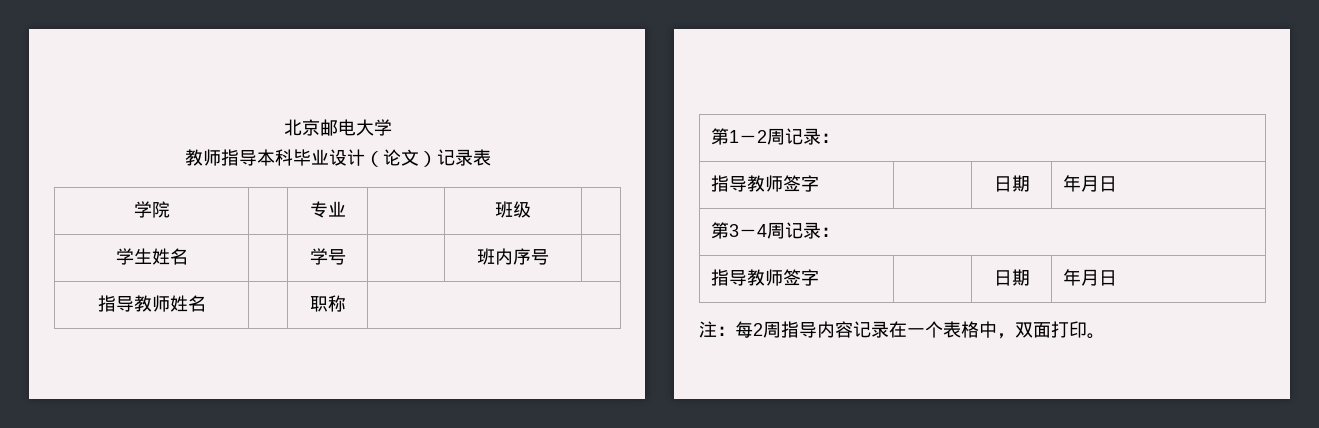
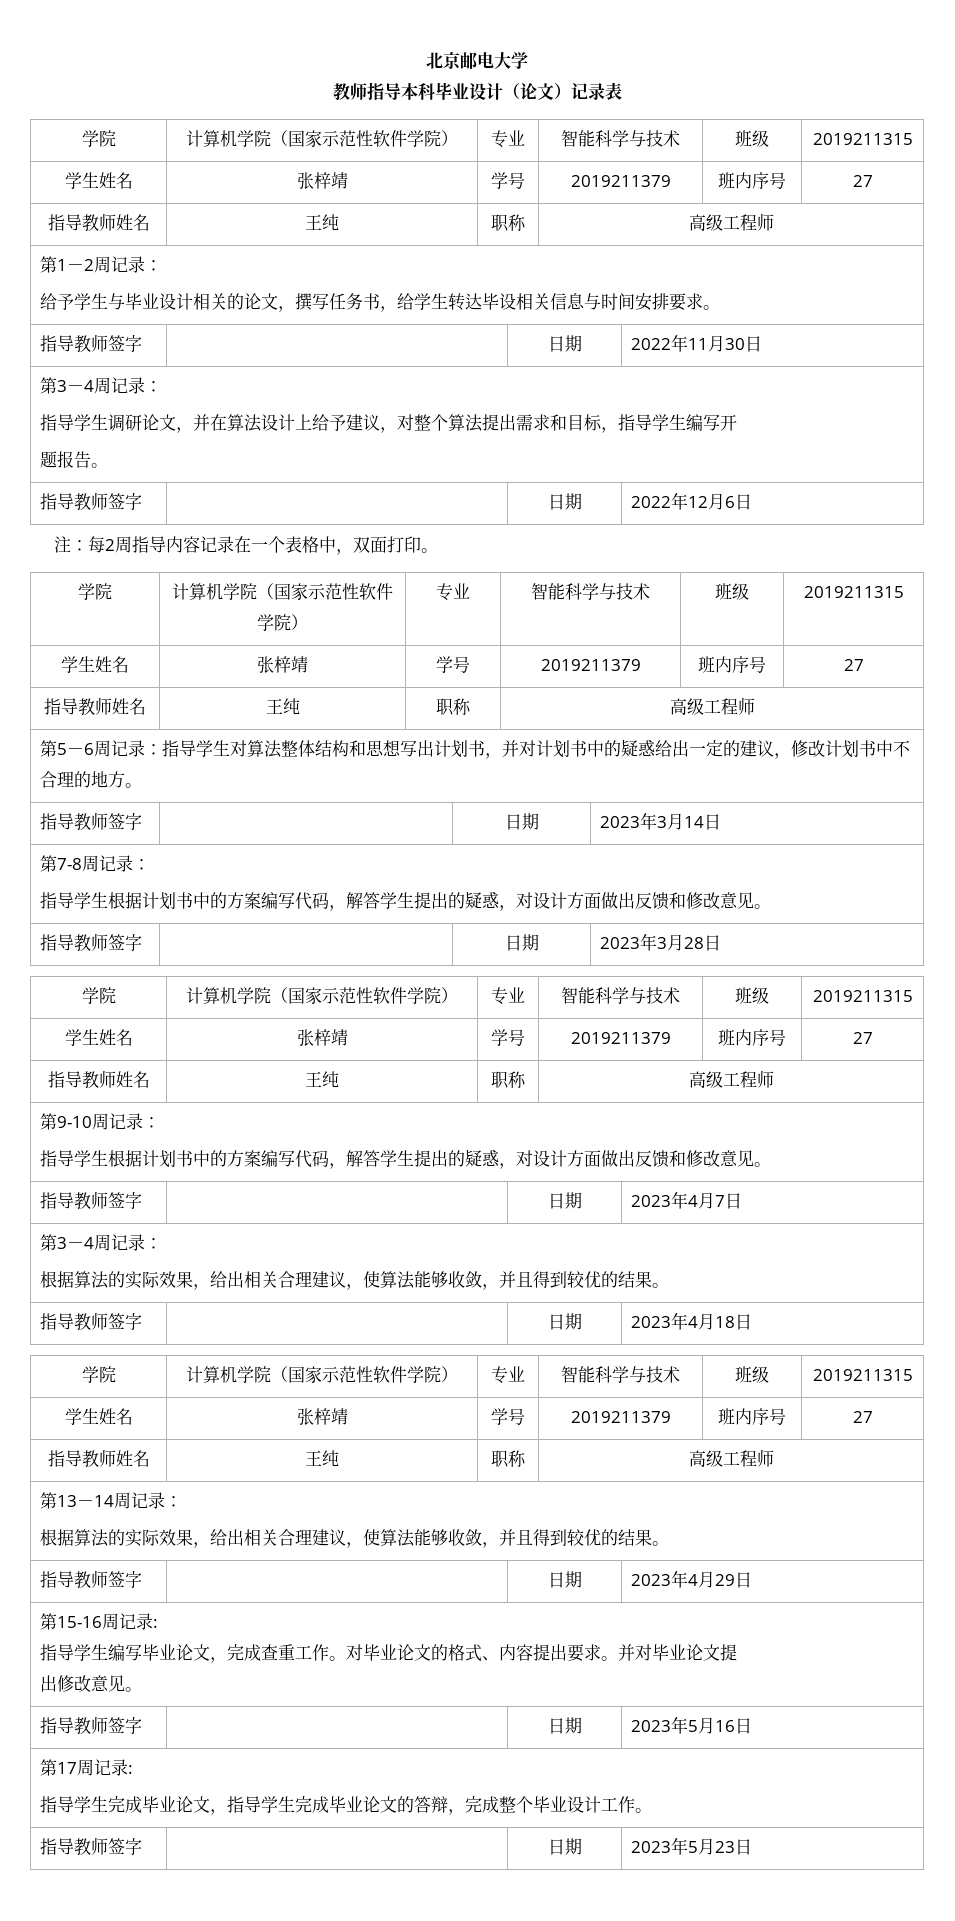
  教师指导本科毕业设计（论文）记录表
- 学院 | | 专业 | | 班级 |
- 学生姓名 | | 学号 | | 班内序号 |
- 指导教师姓名 | | 职称 |
+ 学院 | 计算机学院（国家示范性软件学院） | 专业 | 智能科学与技术 | 班级 | 2019211315
+ 学生姓名 | 张梓靖 | 学号 | 2019211379 | 班内序号 | 27
+ 指导教师姓名 | 王纯 | 职称 | 高级工程师
  第1－2周记录：
- 指导教师签字 | | 日期 | 年月日
+ 给予学生与毕业设计相关的论文，撰写任务书，给学生转达毕设相关信息与时间安排要求。
+ 指导教师签字 | | 日期 | 2022年11月30日
  第3－4周记录：
- 指导教师签字 | | 日期 | 年月日
+ 指导学生调研论文，并在算法设计上给予建议，对整个算法提出需求和目标，指导学生编写开
+ 题报告。
+ 指导教师签字 | | 日期 | 2022年12月6日
  注：每2周指导内容记录在一个表格中，双面打印。
+ 学院 | 计算机学院（国家示范性软件学院） | 专业 | 智能科学与技术 | 班级 | 2019211315
+ 学生姓名 | 张梓靖 | 学号 | 2019211379 | 班内序号 | 27
+ 指导教师姓名 | 王纯 | 职称 | 高级工程师
+ 第5－6周记录：指导学生对算法整体结构和思想写出计划书，并对计划书中的疑惑给出一定的建议，修改计划书中不合理的地方。
+ 指导教师签字 | | 日期 | 2023年3月14日
+ 第7-8周记录：
+ 指导学生根据计划书中的方案编写代码，解答学生提出的疑惑，对设计方面做出反馈和修改意见。
+ 指导教师签字 | | 日期 | 2023年3月28日
+ 学院 | 计算机学院（国家示范性软件学院） | 专业 | 智能科学与技术 | 班级 | 2019211315
+ 学生姓名 | 张梓靖 | 学号 | 2019211379 | 班内序号 | 27
+ 指导教师姓名 | 王纯 | 职称 | 高级工程师
+ 第9-10周记录：
+ 指导学生根据计划书中的方案编写代码，解答学生提出的疑惑，对设计方面做出反馈和修改意见。
+ 指导教师签字 | | 日期 | 2023年4月7日
+ 第3－4周记录：
+ 根据算法的实际效果，给出相关合理建议，使算法能够收敛，并且得到较优的结果。
+ 指导教师签字 | | 日期 | 2023年4月18日
+ 学院 | 计算机学院（国家示范性软件学院） | 专业 | 智能科学与技术 | 班级 | 2019211315
+ 学生姓名 | 张梓靖 | 学号 | 2019211379 | 班内序号 | 27
+ 指导教师姓名 | 王纯 | 职称 | 高级工程师
+ 第13－14周记录：
+ 根据算法的实际效果，给出相关合理建议，使算法能够收敛，并且得到较优的结果。
+ 指导教师签字 | | 日期 | 2023年4月29日
+ 第15-16周记录:
+ 指导学生编写毕业论文，完成查重工作。对毕业论文的格式、内容提出要求。并对毕业论文提
+ 出修改意见。
+ 指导教师签字 | | 日期 | 2023年5月16日
+ 第17周记录:
+ 指导学生完成毕业论文，指导学生完成毕业论文的答辩，完成整个毕业设计工作。
+ 指导教师签字 | | 日期 | 2023年5月23日

